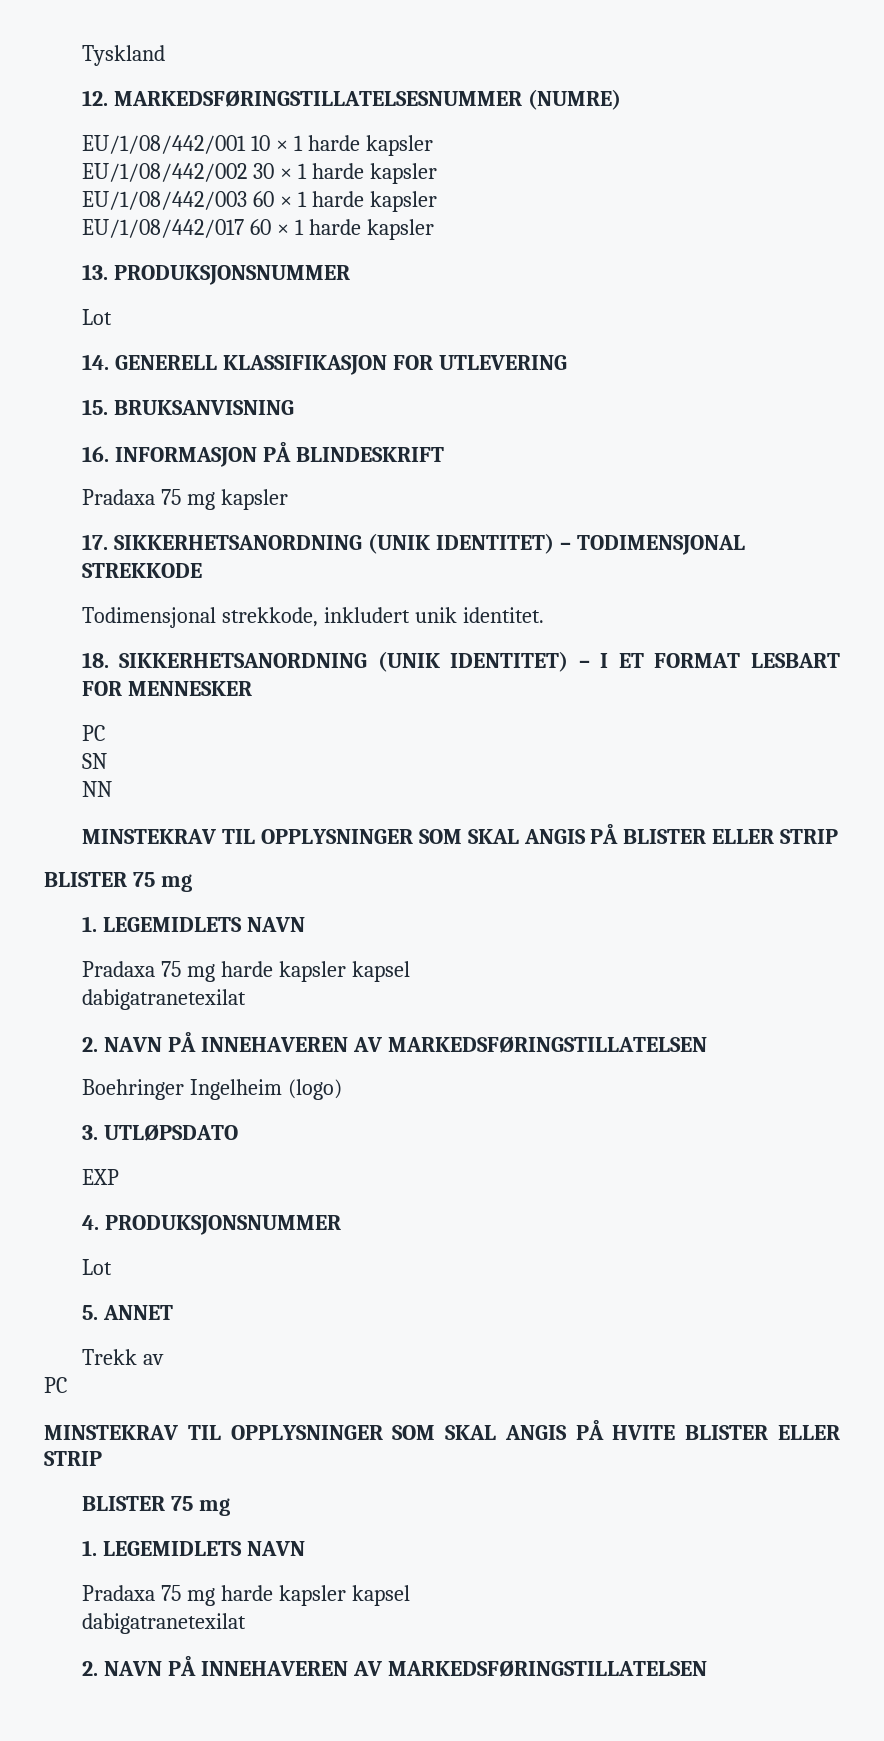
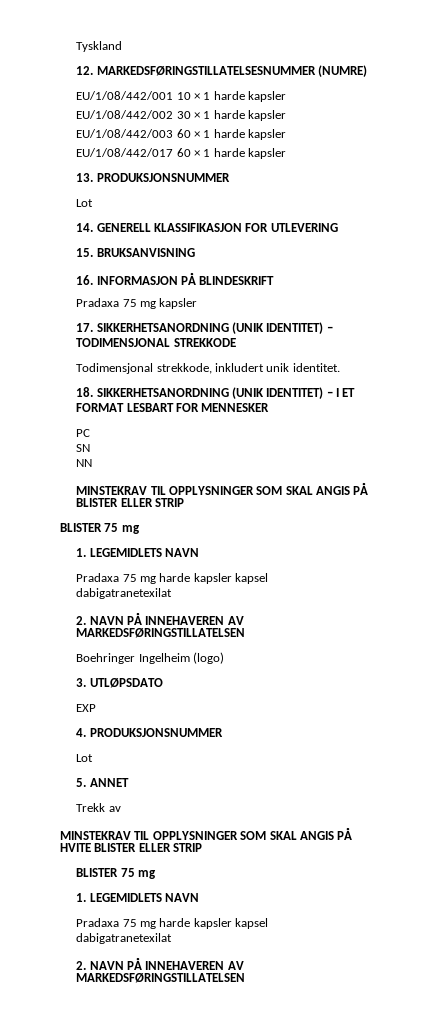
  Trekk av
- PC

